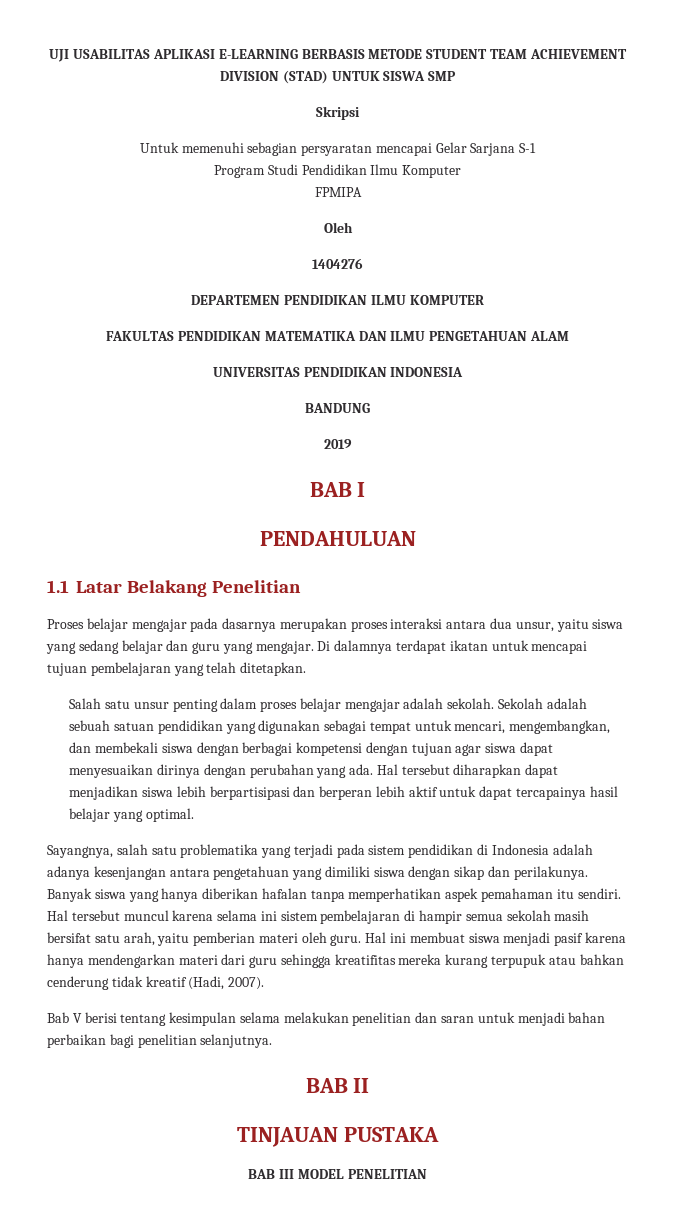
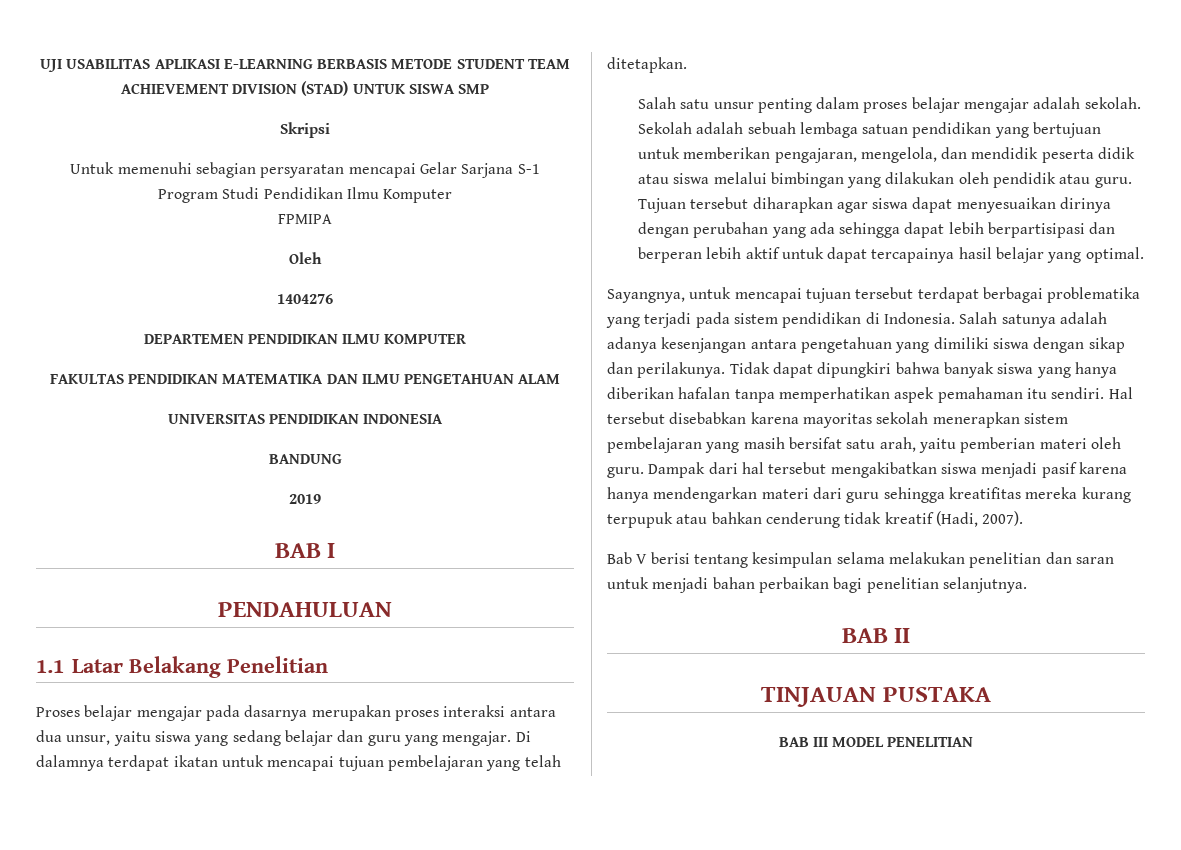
- Sekolah adalah sebuah satuan pendidikan yang digunakan sebagai tempat untuk mencari, mengembangkan, dan membekali siswa dengan berbagai kompetensi dengan tujuan agar siswa dapat menyesuaikan dirinya dengan perubahan yang ada. Hal tersebut diharapkan dapat menjadikan siswa lebih berpartisipasi dan berperan lebih aktif untuk dapat tercapainya hasil belajar yang optimal.
+ Sekolah adalah sebuah lembaga satuan pendidikan yang bertujuan untuk memberikan pengajaran, mengelola, dan mendidik peserta didik atau siswa melalui bimbingan yang dilakukan oleh pendidik atau guru. Tujuan tersebut diharapkan agar siswa dapat menyesuaikan dirinya dengan perubahan yang ada sehingga dapat lebih berpartisipasi dan berperan lebih aktif untuk dapat tercapainya hasil belajar yang optimal.
- Sayangnya, salah satu problematika yang terjadi pada sistem pendidikan di Indonesia adalah adanya kesenjangan antara pengetahuan yang dimiliki siswa dengan sikap dan perilakunya.
+ Sayangnya, untuk mencapai tujuan tersebut terdapat berbagai problematika yang terjadi pada sistem pendidikan di Indonesia. Salah satunya adalah adanya kesenjangan antara pengetahuan yang dimiliki siswa dengan sikap dan perilakunya.
- Banyak siswa yang hanya diberikan hafalan tanpa memperhatikan aspek pemahaman itu sendiri.
+ Tidak dapat dipungkiri bahwa banyak siswa yang hanya diberikan hafalan tanpa memperhatikan aspek pemahaman itu sendiri.
- Hal tersebut muncul karena selama ini sistem pembelajaran di hampir semua sekolah masih bersifat satu arah, yaitu pemberian materi oleh guru.
+ Hal tersebut disebabkan karena mayoritas sekolah menerapkan sistem pembelajaran yang masih bersifat satu arah, yaitu pemberian materi oleh guru.
- Hal ini membuat siswa menjadi pasif karena hanya mendengarkan materi dari guru sehingga kreatifitas mereka kurang terpupuk atau bahkan cenderung tidak kreatif (Hadi, 2007).
+ Dampak dari hal tersebut mengakibatkan siswa menjadi pasif karena hanya mendengarkan materi dari guru sehingga kreatifitas mereka kurang terpupuk atau bahkan cenderung tidak kreatif (Hadi, 2007).

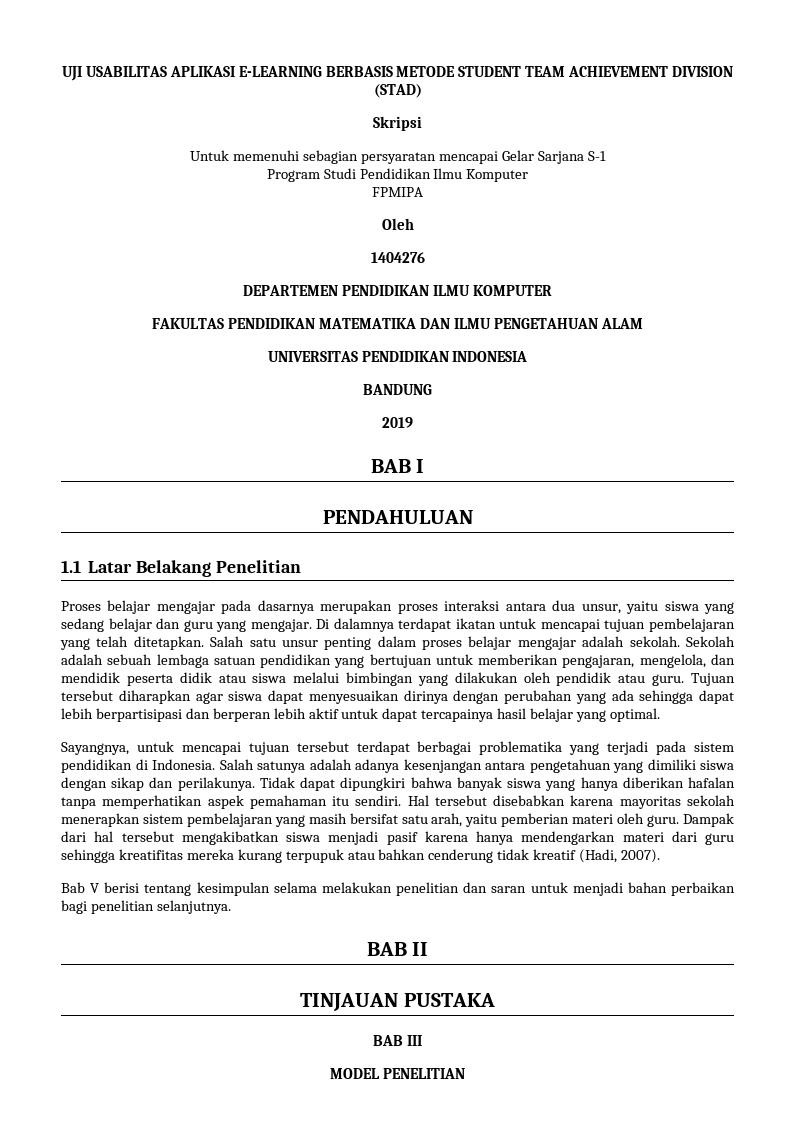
- UJI USABILITAS APLIKASI E-LEARNING BERBASIS METODE STUDENT TEAM ACHIEVEMENT DIVISION (STAD) UNTUK SISWA SMP
+ UJI USABILITAS APLIKASI E-LEARNING BERBASIS METODE STUDENT TEAM ACHIEVEMENT DIVISION (STAD)
- Di dalamnya terdapat ikatan untuk mencapai tujuan pembelajaran yang telah ditetapkan.
- Salah satu unsur penting dalam proses belajar mengajar adalah sekolah.
+ Di dalamnya terdapat ikatan untuk mencapai tujuan pembelajaran yang telah ditetapkan. Salah satu unsur penting dalam proses belajar mengajar adalah sekolah.
- BAB III MODEL PENELITIAN
+ BAB III
+ MODEL PENELITIAN

